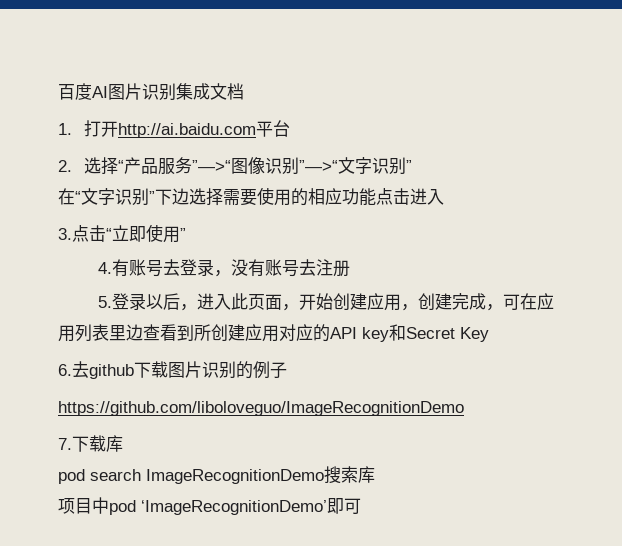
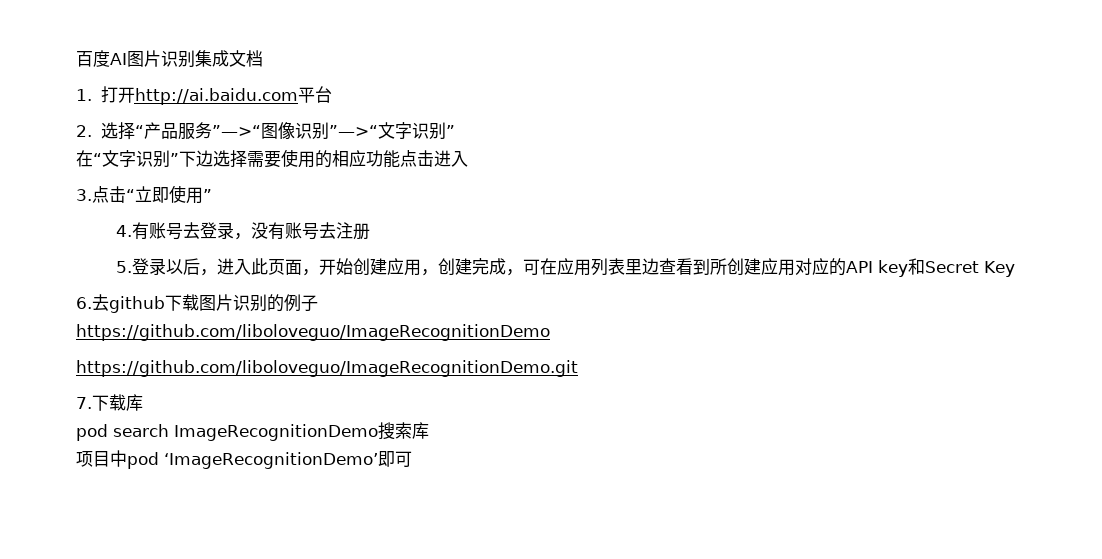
+ https://github.com/liboloveguo/ImageRecognitionDemo.git

